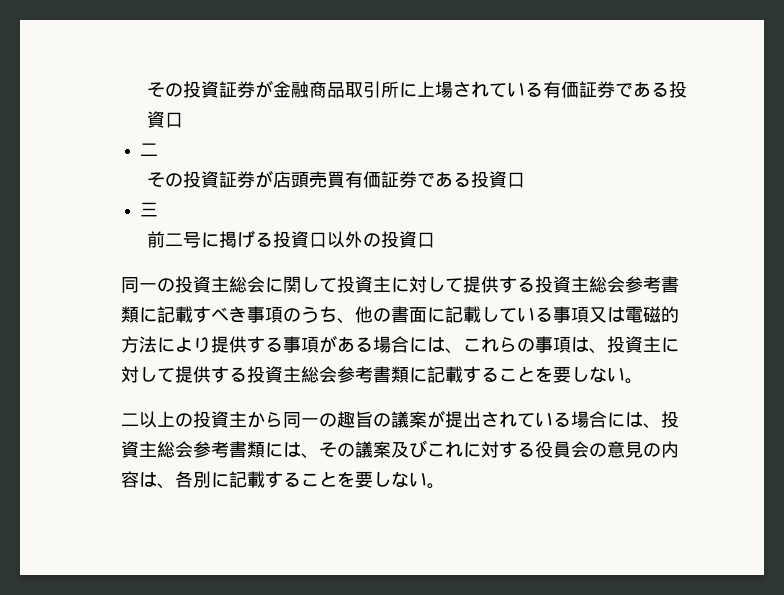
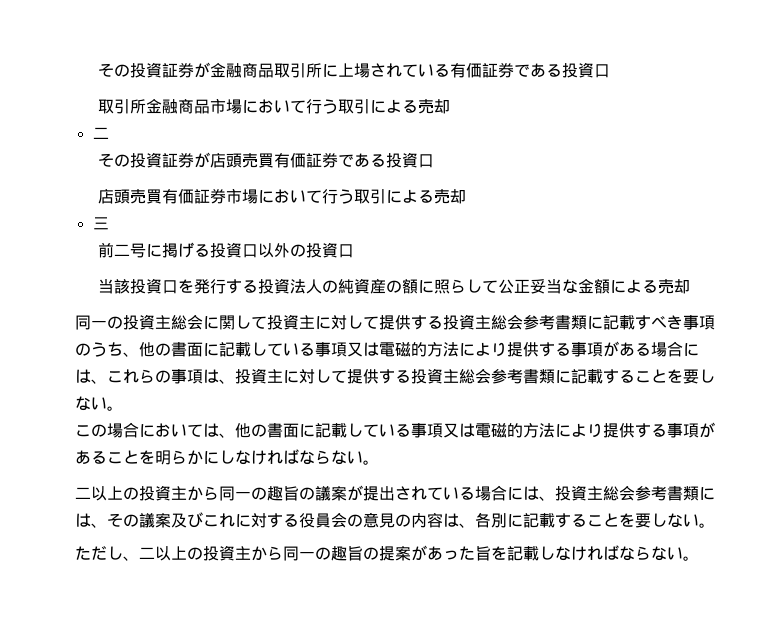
+ 取引所金融商品市場において行う取引による売却
+ 店頭売買有価証券市場において行う取引による売却
+ 当該投資口を発行する投資法人の純資産の額に照らして公正妥当な金額による売却
+ この場合においては、他の書面に記載している事項又は電磁的方法により提供する事項があることを明らかにしなければならない。
+ ただし、二以上の投資主から同一の趣旨の提案があった旨を記載しなければならない。

